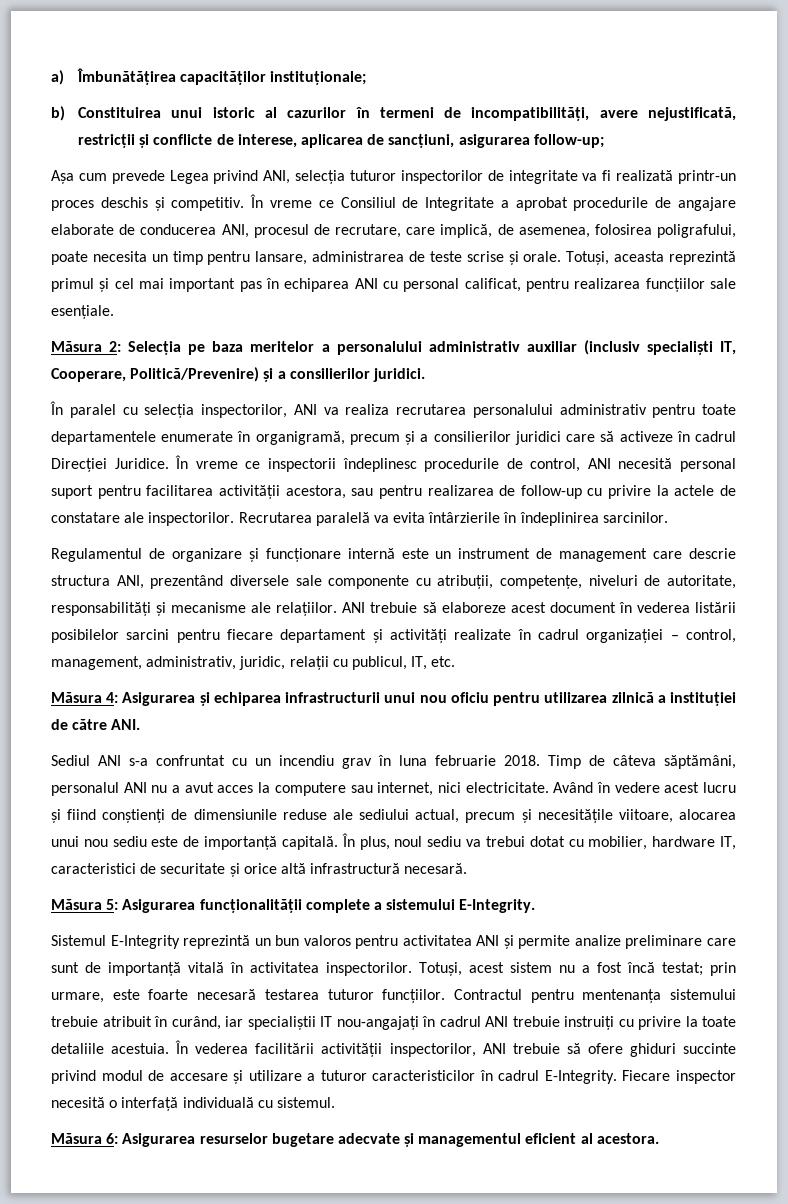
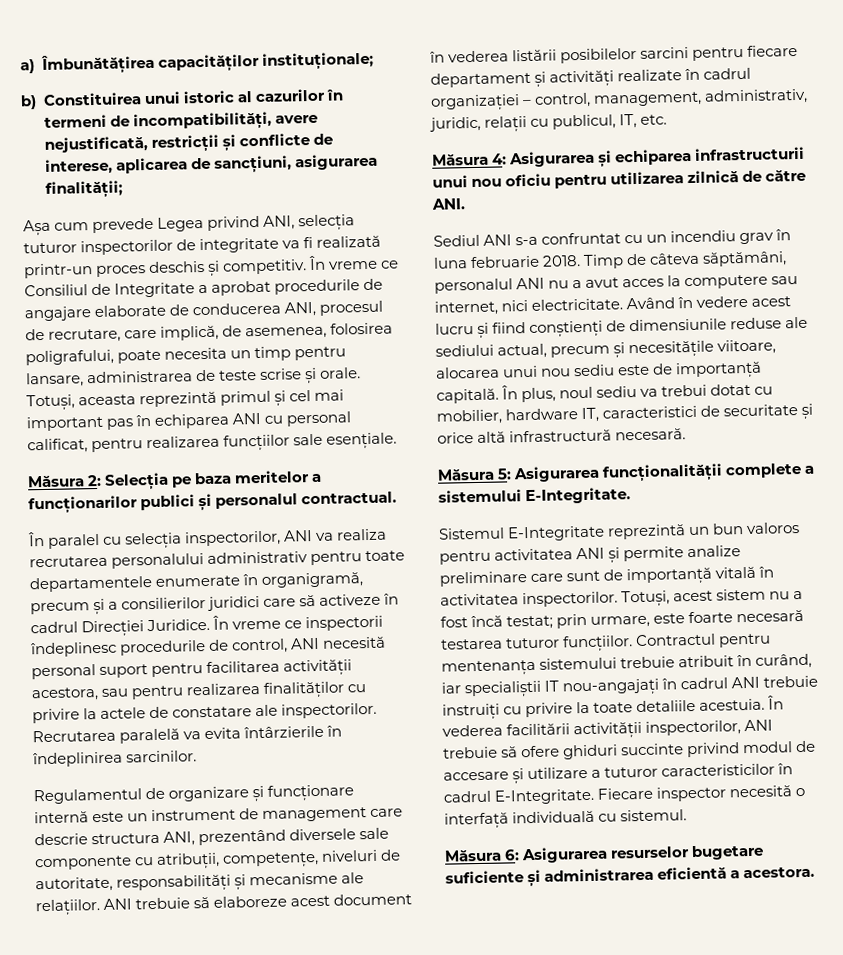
- b) Constituirea unui istoric al cazurilor în termeni de incompatibilități, avere nejustificată, restricții și conflicte de interese, aplicarea de sancțiuni, asigurarea follow-up;
+ b) Constituirea unui istoric al cazurilor în termeni de incompatibilități, avere nejustificată, restricții și conflicte de interese, aplicarea de sancțiuni, asigurarea finalității;
- Măsura 2: Selecția pe baza meritelor a personalului administrativ auxiliar (inclusiv specialiști IT, Cooperare, Politică/Prevenire) și a consilierilor juridici.
+ Măsura 2: Selecția pe baza meritelor a funcționarilor publici și personalul contractual.
- În vreme ce inspectorii îndeplinesc procedurile de control, ANI necesită personal suport pentru facilitarea activității acestora, sau pentru realizarea de follow-up cu privire la actele de constatare ale inspectorilor.
+ În vreme ce inspectorii îndeplinesc procedurile de control, ANI necesită personal suport pentru facilitarea activității acestora, sau pentru realizarea finalităților cu privire la actele de constatare ale inspectorilor.
- Măsura 4: Asigurarea și echiparea infrastructurii unui nou oficiu pentru utilizarea zilnică a instituției de către ANI.
+ Măsura 4: Asigurarea și echiparea infrastructurii unui nou oficiu pentru utilizarea zilnică de către ANI.
- Măsura 5: Asigurarea funcționalității complete a sistemului E-Integrity.
+ Măsura 5: Asigurarea funcționalității complete a sistemului E-Integritate.
- Sistemul E-Integrity reprezintă un bun valoros pentru activitatea ANI și permite analize preliminare care sunt de importanță vitală în activitatea inspectorilor.
+ Sistemul E-Integritate reprezintă un bun valoros pentru activitatea ANI și permite analize preliminare care sunt de importanță vitală în activitatea inspectorilor.
- În vederea facilitării activității inspectorilor, ANI trebuie să ofere ghiduri succinte privind modul de accesare și utilizare a tuturor caracteristicilor în cadrul E-Integrity.
+ În vederea facilitării activității inspectorilor, ANI trebuie să ofere ghiduri succinte privind modul de accesare și utilizare a tuturor caracteristicilor în cadrul E-Integritate.
- Măsura 6: Asigurarea resurselor bugetare adecvate și managementul eficient al acestora.
+ Măsura 6: Asigurarea resurselor bugetare suficiente și administrarea eficientă a acestora.

